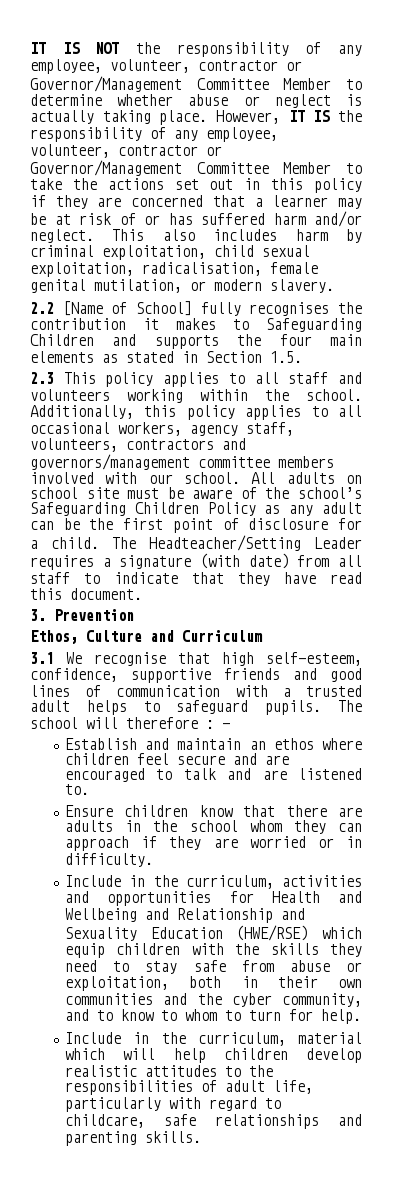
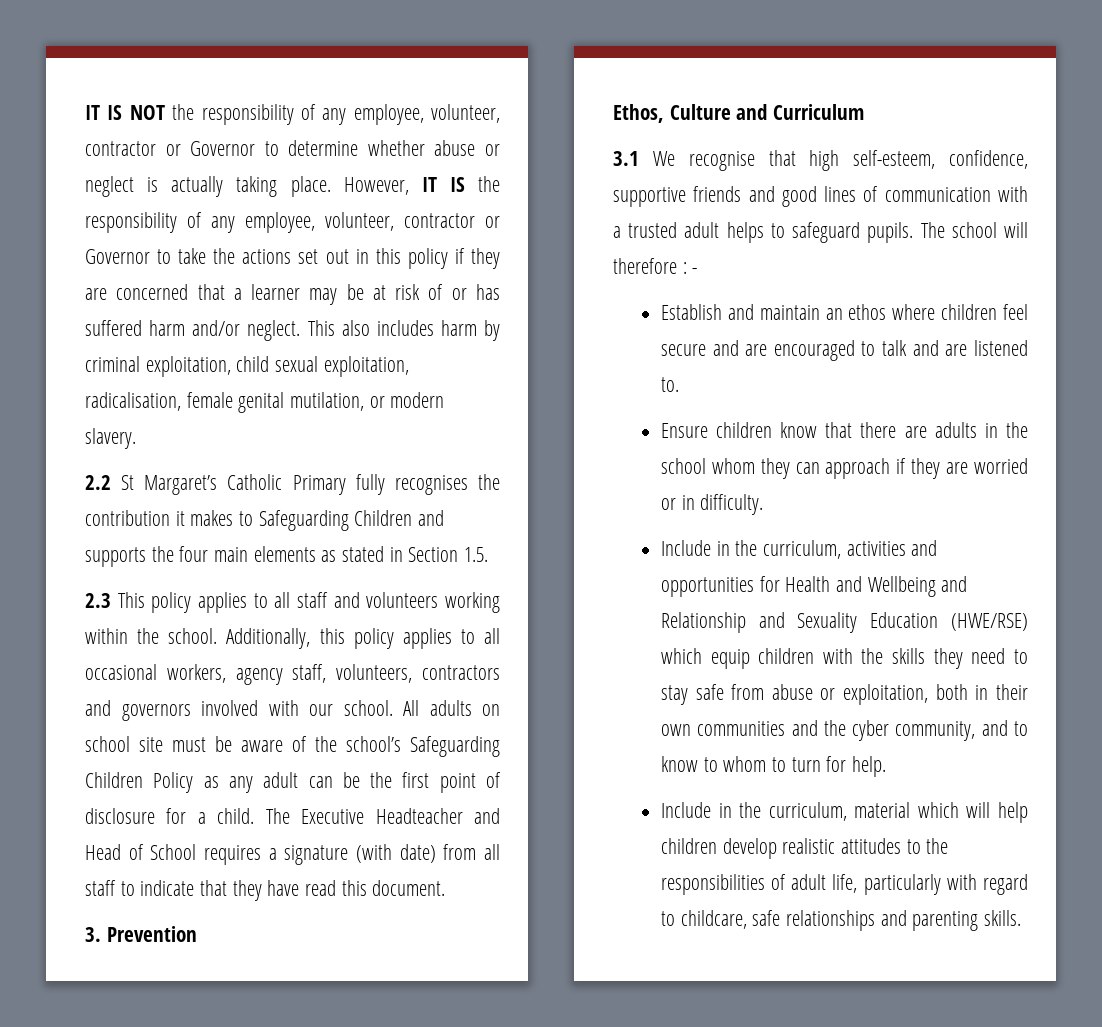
- IT IS NOT the responsibility of any employee, volunteer, contractor or Governor/Management Committee Member to determine whether abuse or neglect is actually taking place.
+ IT IS NOT the responsibility of any employee, volunteer, contractor or Governor to determine whether abuse or neglect is actually taking place.
- However, IT IS the responsibility of any employee, volunteer, contractor or Governor/Management Committee Member to take the actions set out in this policy if they are concerned that a learner may be at risk of or has suffered harm and/or neglect.
+ However, IT IS the responsibility of any employee, volunteer, contractor or Governor to take the actions set out in this policy if they are concerned that a learner may be at risk of or has suffered harm and/or neglect.
- 2.2 [Name of School] fully recognises the contribution it makes to Safeguarding Children and supports the four main elements as stated in Section 1.5.
+ 2.2 St Margaret’s Catholic Primary fully recognises the contribution it makes to Safeguarding Children and supports the four main elements as stated in Section 1.5.
- Additionally, this policy applies to all occasional workers, agency staff, volunteers, contractors and governors/management committee members involved with our school.
+ Additionally, this policy applies to all occasional workers, agency staff, volunteers, contractors and governors involved with our school.
- The Headteacher/Setting Leader requires a signature (with date) from all staff to indicate that they have read this document.
+ The Executive Headteacher and Head of School requires a signature (with date) from all staff to indicate that they have read this document.

